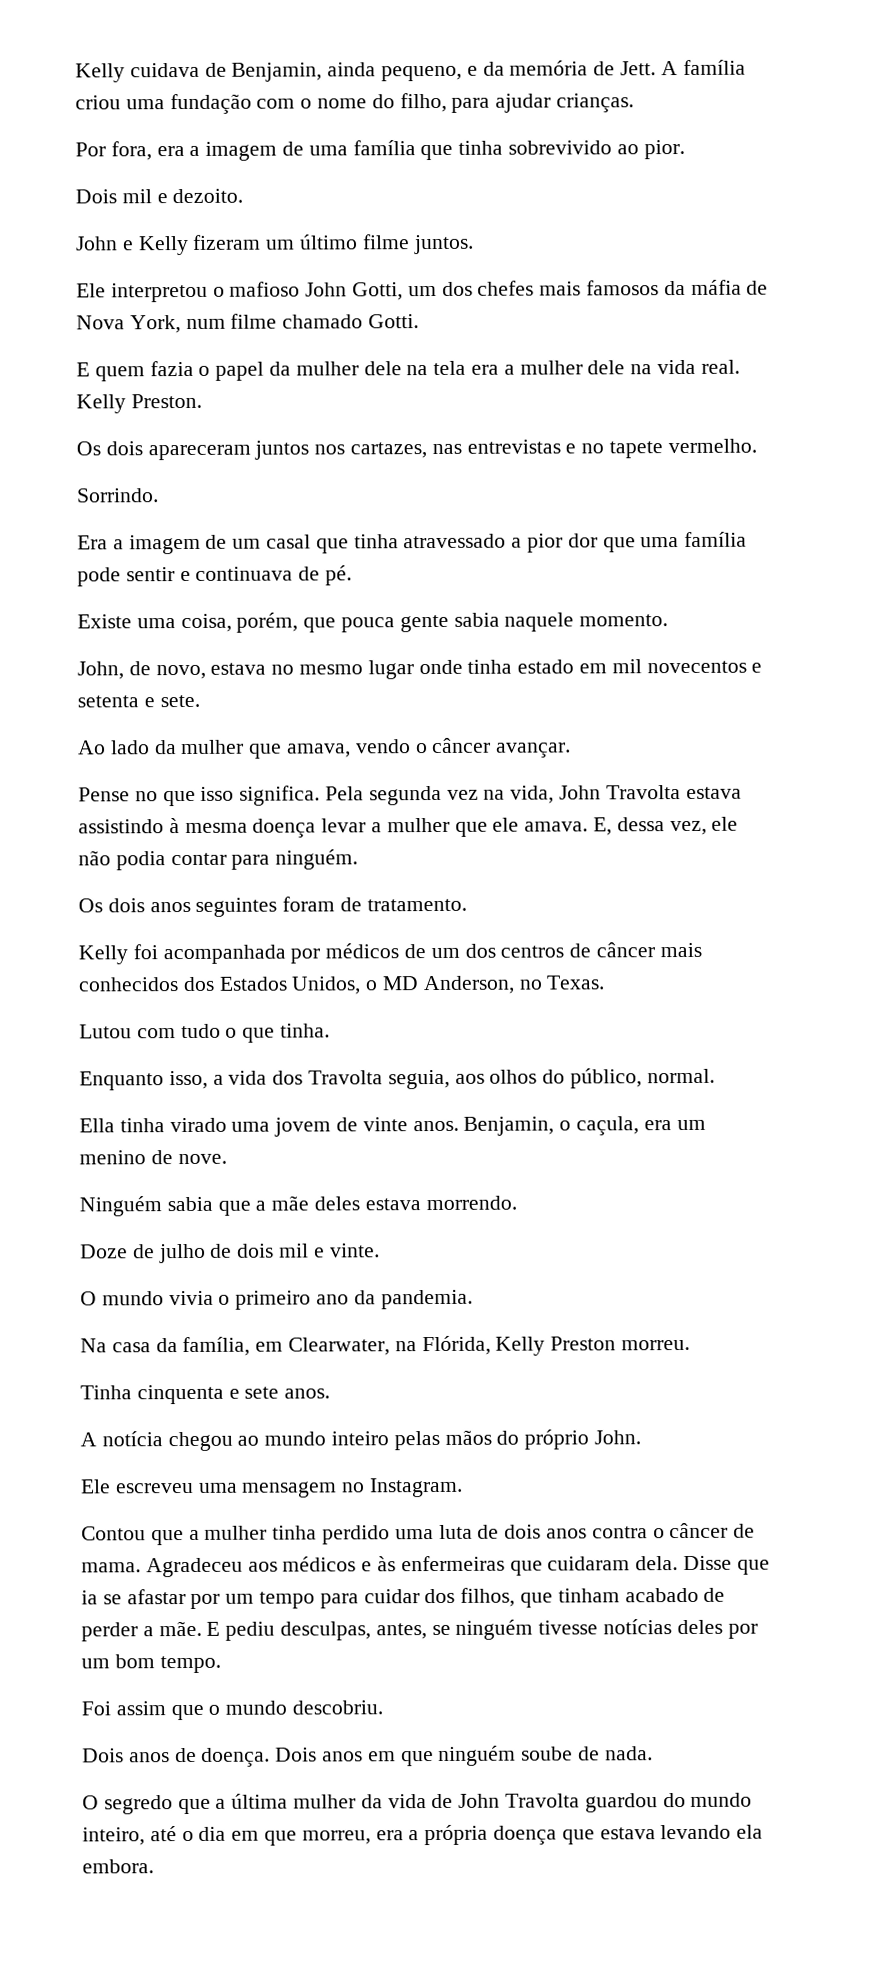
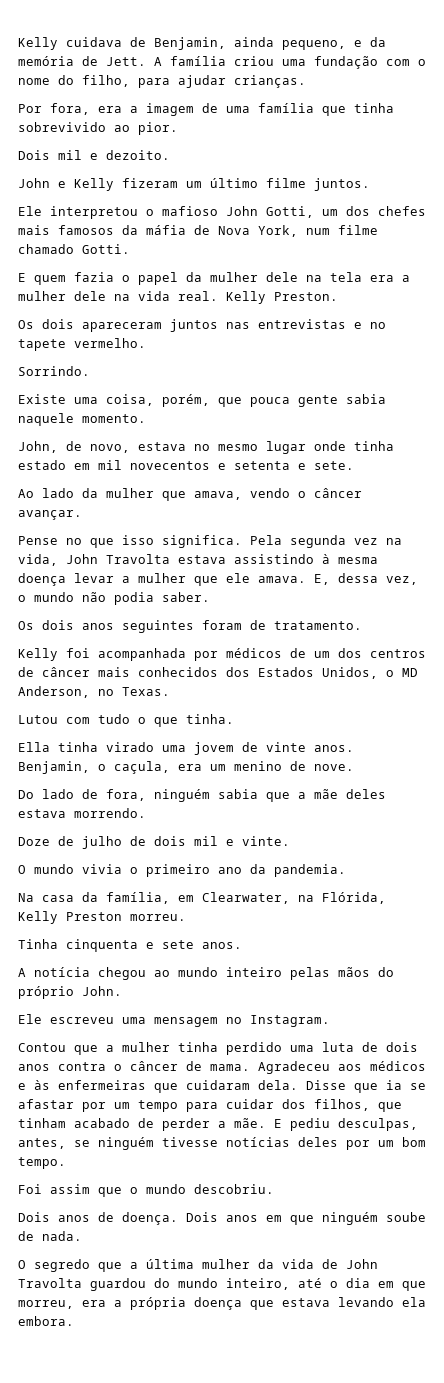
- Os dois apareceram juntos nos cartazes, nas entrevistas e no tapete vermelho.
+ Os dois apareceram juntos nas entrevistas e no tapete vermelho.
- Era a imagem de um casal que tinha atravessado a pior dor que uma família pode sentir e continuava de pé.
- E, dessa vez, ele não podia contar para ninguém.
+ E, dessa vez, o mundo não podia saber.
- Enquanto isso, a vida dos Travolta seguia, aos olhos do público, normal.
- Ninguém sabia que a mãe deles estava morrendo.
+ Do lado de fora, ninguém sabia que a mãe deles estava morrendo.

